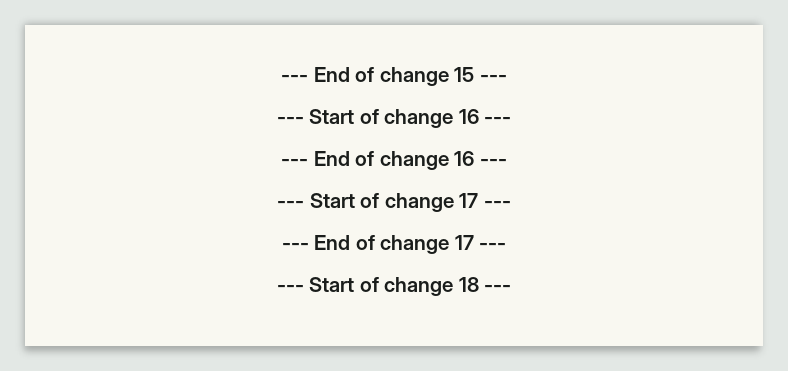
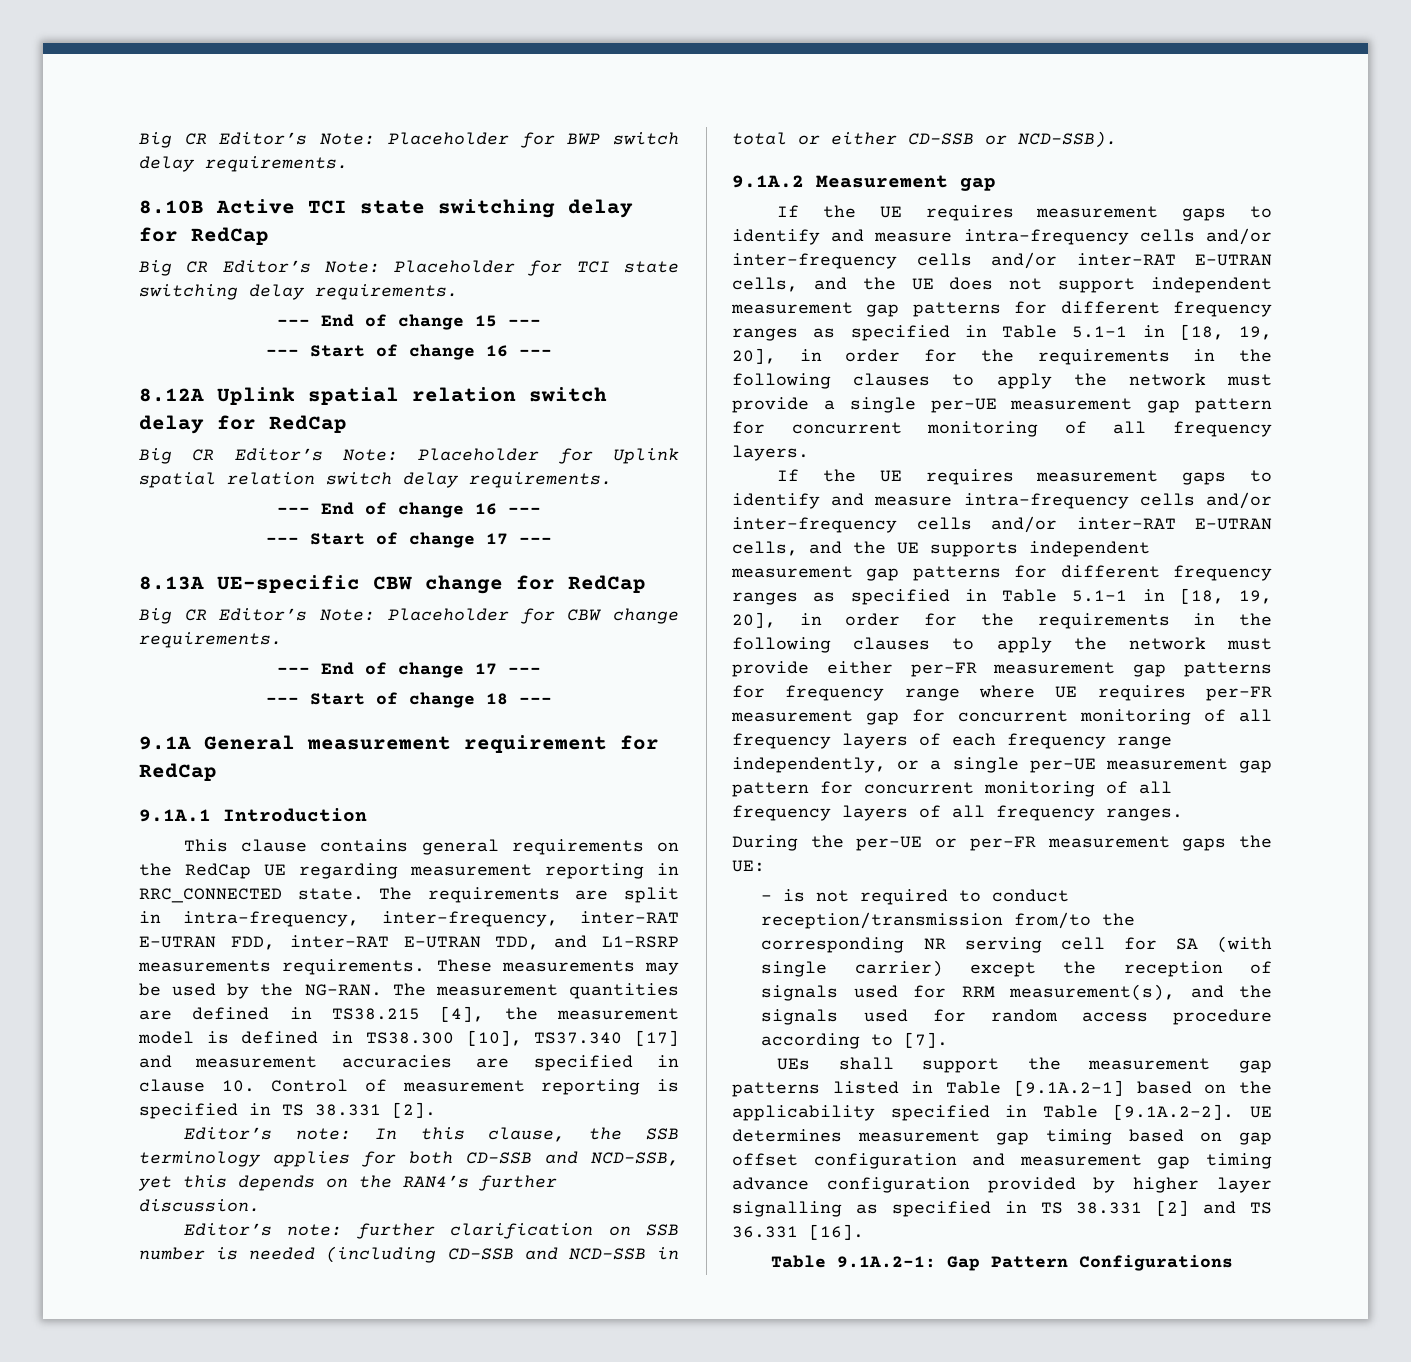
+ Big CR Editor’s Note: Placeholder for BWP switch delay requirements.
+ 8.10B Active TCI state switching delay for RedCap
+ Big CR Editor’s Note: Placeholder for TCI state switching delay requirements.
+ 8.12A Uplink spatial relation switch delay for RedCap
+ Big CR Editor’s Note: Placeholder for Uplink spatial relation switch delay requirements.
+ 8.13A UE-specific CBW change for RedCap
+ Big CR Editor’s Note: Placeholder for CBW change requirements.
+ 9.1A General measurement requirement for RedCap
+ 9.1A.1 Introduction
+ This clause contains general requirements on the RedCap UE regarding measurement reporting in RRC_CONNECTED state. The requirements are split in intra-frequency, inter-frequency, inter-RAT E-UTRAN FDD, inter-RAT E-UTRAN TDD, and L1-RSRP measurements requirements. These measurements may be used by the NG-RAN. The measurement quantities are defined in TS38.215 [4], the measurement model is defined in TS38.300 [10], TS37.340 [17] and measurement accuracies are specified in clause 10. Control of measurement reporting is specified in TS 38.331 [2].
+ Editor’s note: In this clause, the SSB terminology applies for both CD-SSB and NCD-SSB, yet this depends on the RAN4’s further discussion.
+ Editor’s note: further clarification on SSB number is needed (including CD-SSB and NCD-SSB in total or either CD-SSB or NCD-SSB).
+ 9.1A.2 Measurement gap
+ If the UE requires measurement gaps to identify and measure intra-frequency cells and/or inter-frequency cells and/or inter-RAT E-UTRAN cells, and the UE does not support independent measurement gap patterns for different frequency ranges as specified in Table 5.1-1 in [18, 19, 20], in order for the requirements in the following clauses to apply the network must provide a single per-UE measurement gap pattern for concurrent monitoring of all frequency layers.
+ If the UE requires measurement gaps to identify and measure intra-frequency cells and/or inter-frequency cells and/or inter-RAT E-UTRAN cells, and the UE supports independent measurement gap patterns for different frequency ranges as specified in Table 5.1-1 in [18, 19, 20], in order for the requirements in the following clauses to apply the network must provide either per-FR measurement gap patterns for frequency range where UE requires per-FR measurement gap for concurrent monitoring of all frequency layers of each frequency range independently, or a single per-UE measurement gap pattern for concurrent monitoring of all frequency layers of all frequency ranges.
+ During the per-UE or per-FR measurement gaps the UE:
+ - is not required to conduct reception/transmission from/to the corresponding NR serving cell for SA (with single carrier) except the reception of signals used for RRM measurement(s), and the signals used for random access procedure according to [7].
+ UEs shall support the measurement gap patterns listed in Table [9.1A.2-1] based on the applicability specified in Table [9.1A.2-2]. UE determines measurement gap timing based on gap offset configuration and measurement gap timing advance configuration provided by higher layer signalling as specified in TS 38.331 [2] and TS 36.331 [16].
+ Table 9.1A.2-1: Gap Pattern Configurations

